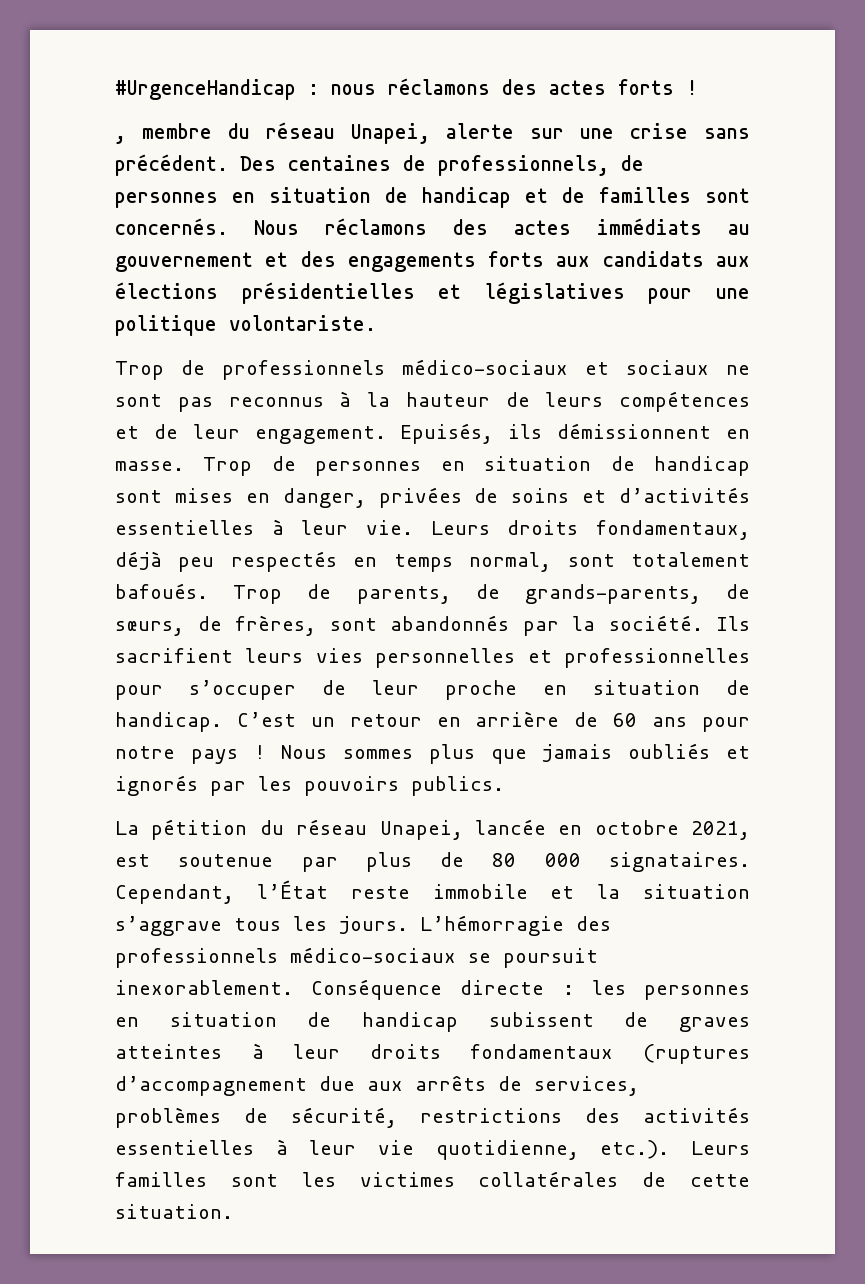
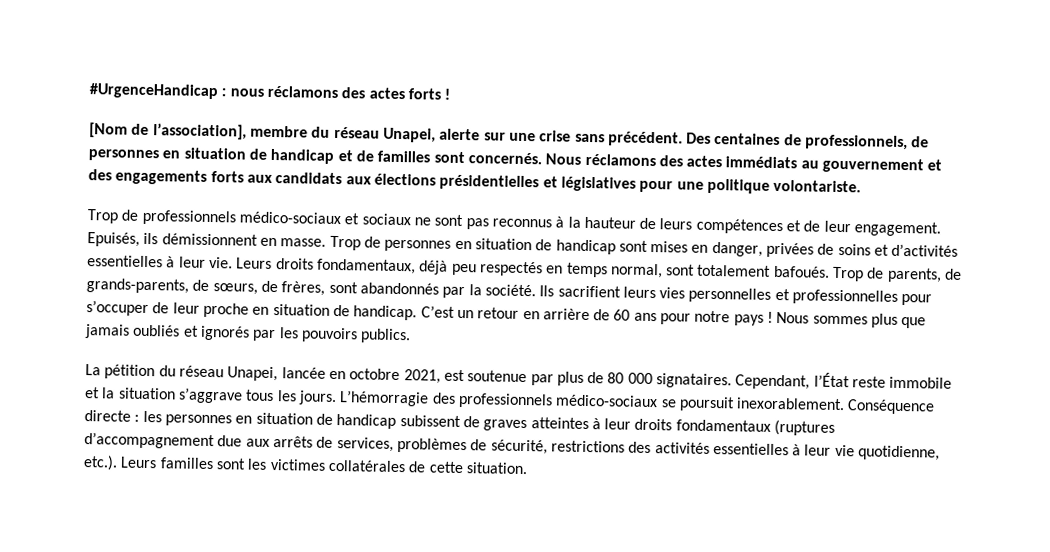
- , membre du réseau Unapei, alerte sur une crise sans précédent.
+ [Nom de l’association], membre du réseau Unapei, alerte sur une crise sans précédent.

